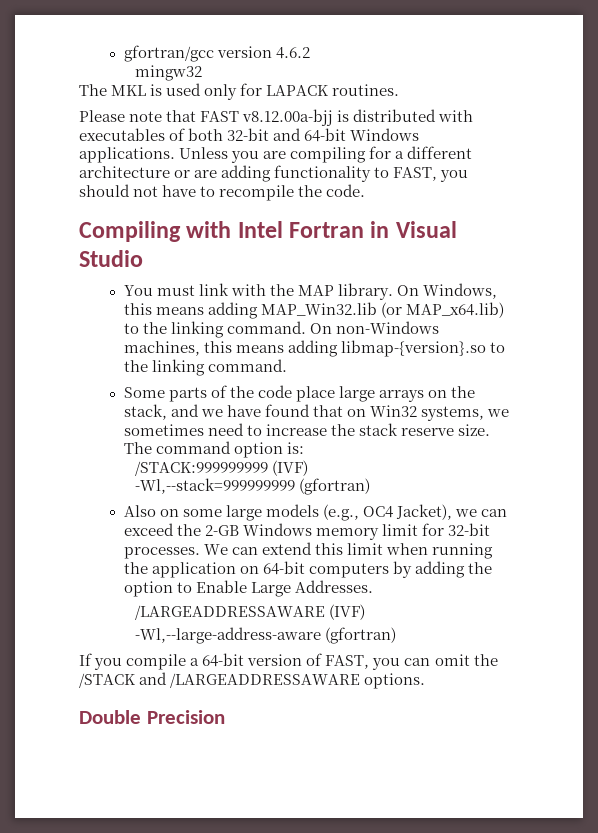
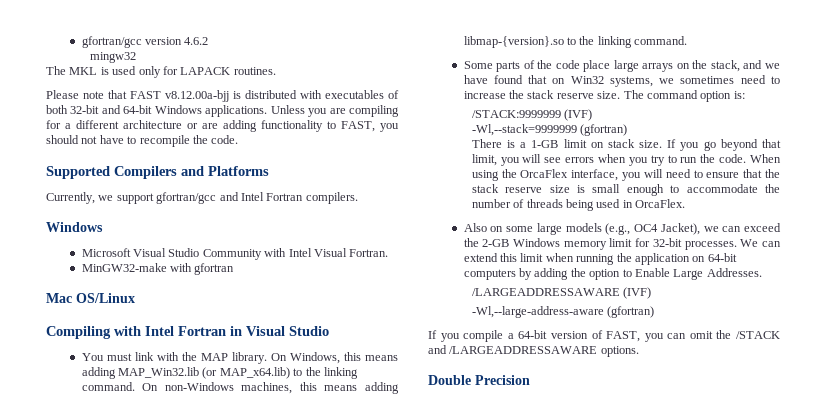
+ Supported Compilers and Platforms
+ Currently, we support gfortran/gcc and Intel Fortran compilers.
+ Windows
+ Microsoft Visual Studio Community with Intel Visual Fortran.
+ MinGW32-make with gfortran
+ Mac OS/Linux
- /STACK:999999999 (IVF)
- -Wl,--stack=999999999 (gfortran)
+ /STACK:9999999 (IVF)
+ -Wl,--stack=9999999 (gfortran)
+ There is a 1-GB limit on stack size. If you go beyond that limit, you will see errors when you try to run the code. When using the OrcaFlex interface, you will need to ensure that the stack reserve size is small enough to accommodate the number of threads being used in OrcaFlex.

